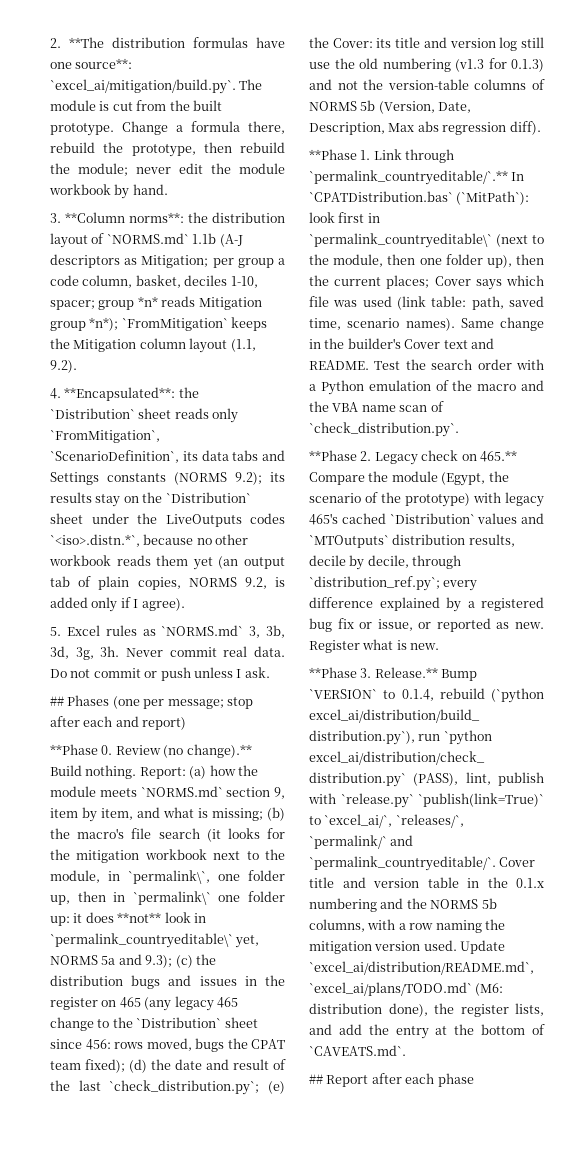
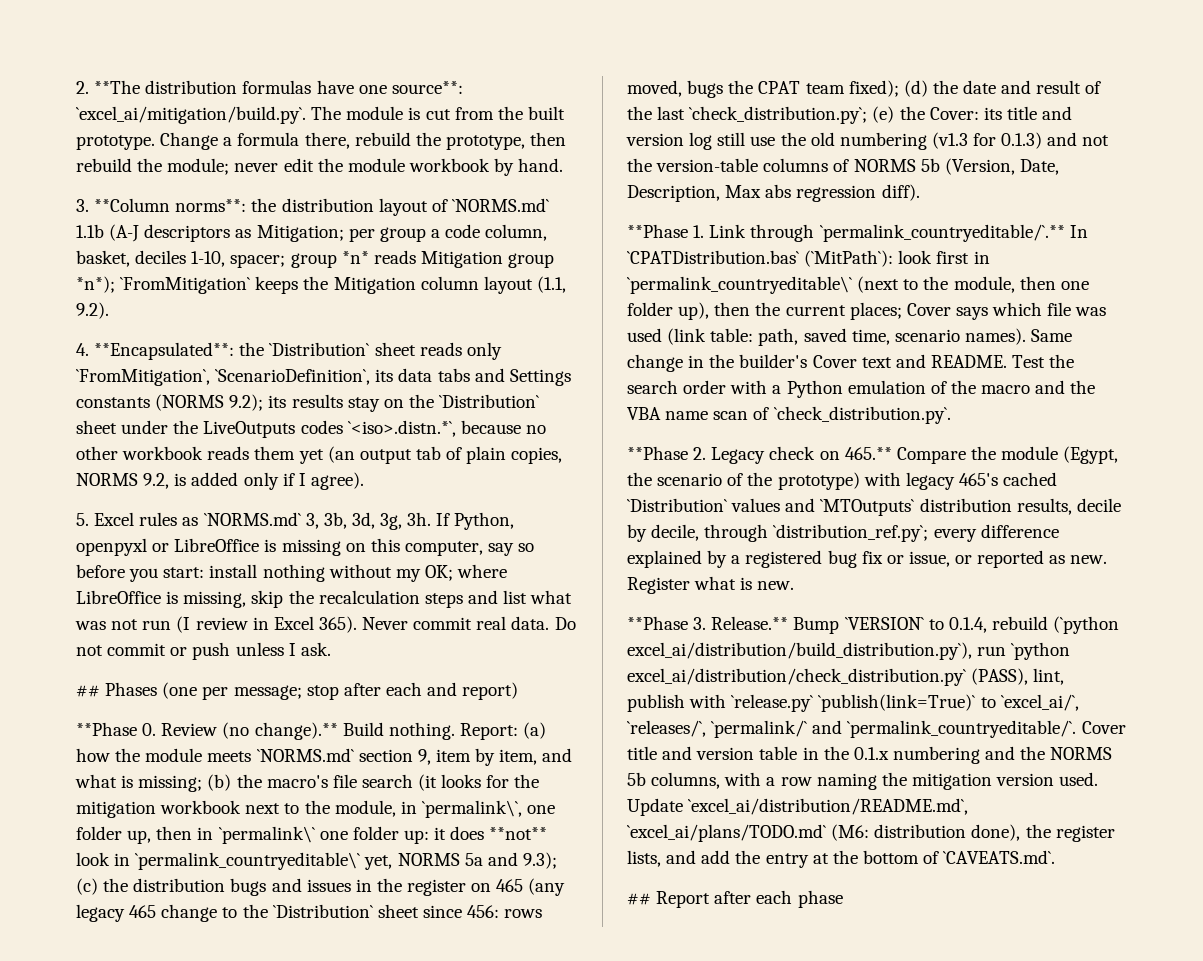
+ If Python, openpyxl or LibreOffice is missing on this computer, say so before you start: install nothing without my OK; where LibreOffice is missing, skip the recalculation steps and list what was not run (I review in Excel 365).

